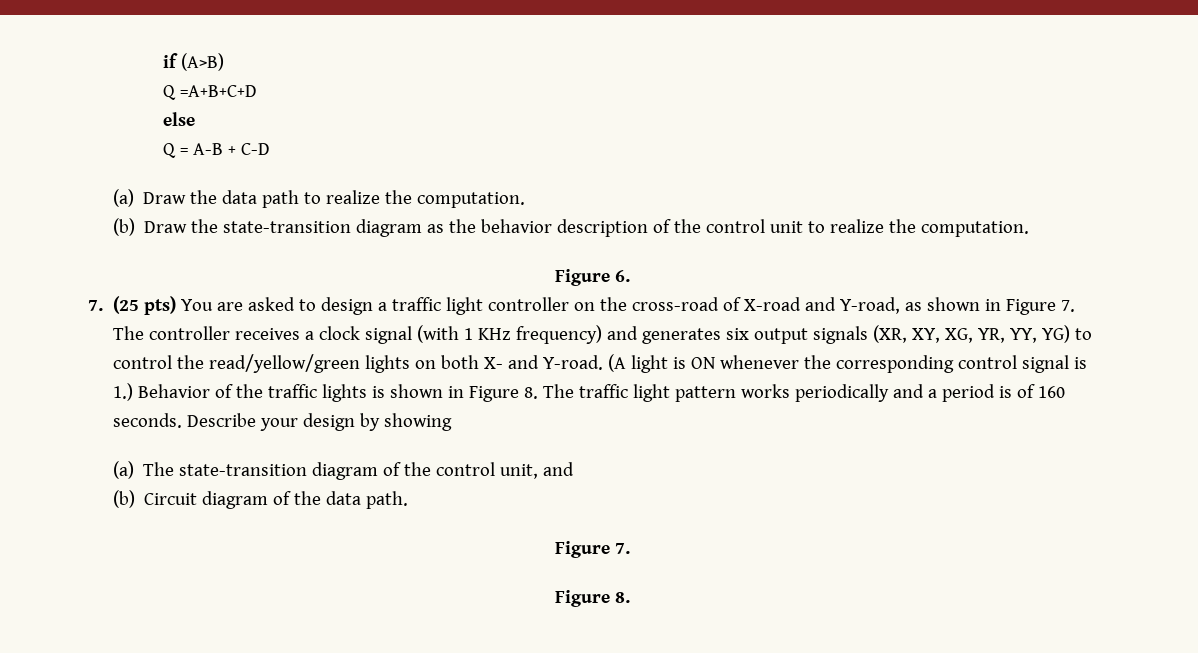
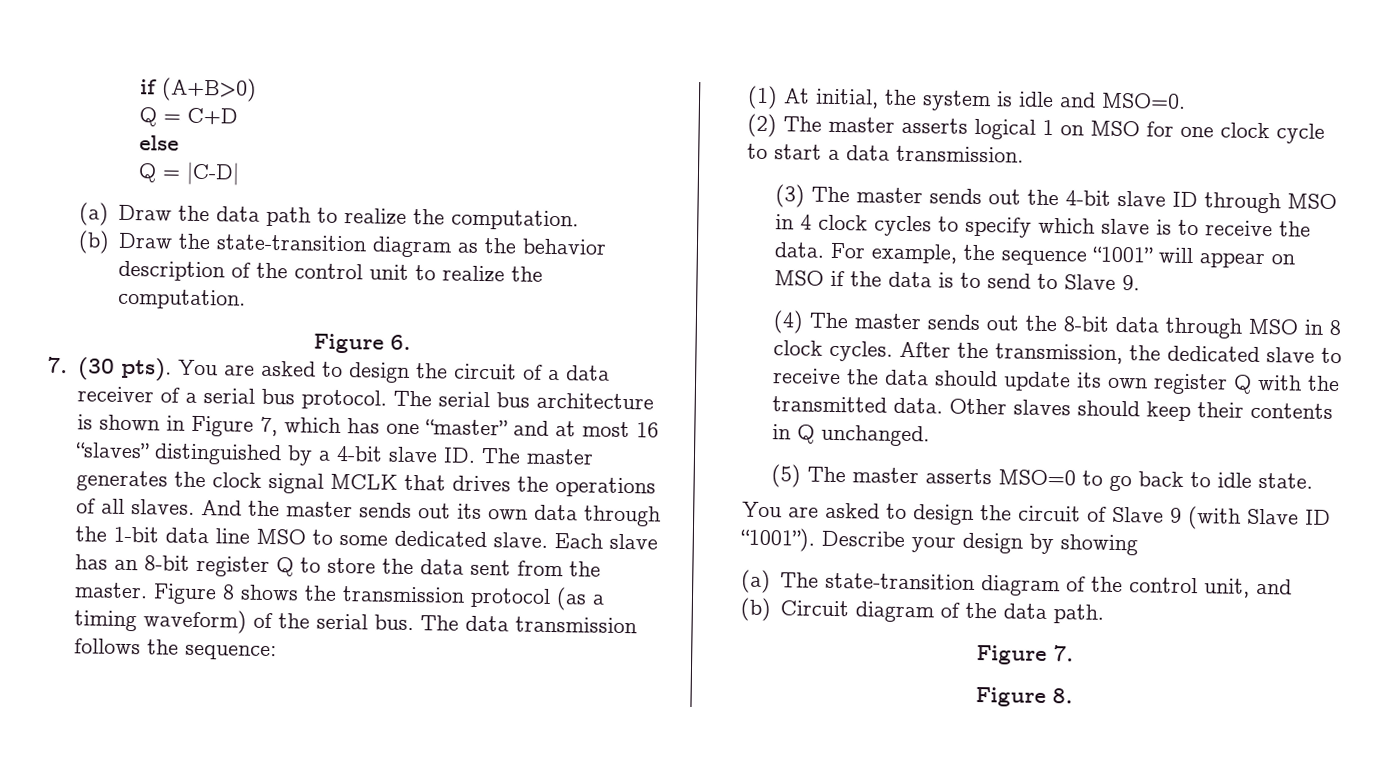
- if (A>B)
- Q =A+B+C+D
+ if (A+B>0)
+ Q = C+D
- Q = A-B + C-D
+ Q = |C-D|
- 7. (25 pts) You are asked to design a traffic light controller on the cross-road of X-road and Y-road, as shown in Figure 7. The controller receives a clock signal (with 1 KHz frequency) and generates six output signals (XR, XY, XG, YR, YY, YG) to control the read/yellow/green lights on both X- and Y-road. (A light is ON whenever the corresponding control signal is 1.) Behavior of the traffic lights is shown in Figure 8. The traffic light pattern works periodically and a period is of 160 seconds.
+ 7. (30 pts). You are asked to design the circuit of a data receiver of a serial bus protocol. The serial bus architecture is shown in Figure 7, which has one “master” and at most 16 “slaves” distinguished by a 4-bit slave ID. The master generates the clock signal MCLK that drives the operations of all slaves. And the master sends out its own data through the 1-bit data line MSO to some dedicated slave. Each slave has an 8-bit register Q to store the data sent from the master. Figure 8 shows the transmission protocol (as a timing waveform) of the serial bus. The data transmission follows the sequence:
+ (1) At initial, the system is idle and MSO=0.
+ (2) The master asserts logical 1 on MSO for one clock cycle to start a data transmission.
+ (3) The master sends out the 4-bit slave ID through MSO in 4 clock cycles to specify which slave is to receive the data. For example, the sequence “1001” will appear on MSO if the data is to send to Slave 9.
+ (4) The master sends out the 8-bit data through MSO in 8 clock cycles. After the transmission, the dedicated slave to receive the data should update its own register Q with the transmitted data. Other slaves should keep their contents in Q unchanged.
+ (5) The master asserts MSO=0 to go back to idle state.
+ You are asked to design the circuit of Slave 9 (with Slave ID “1001”).

